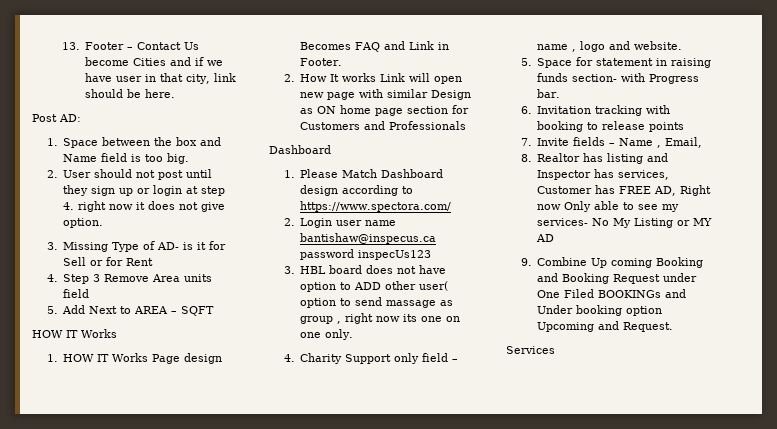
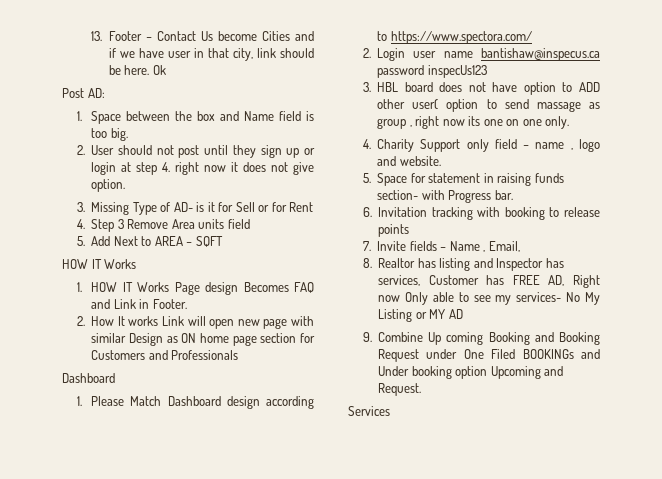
+ Ok

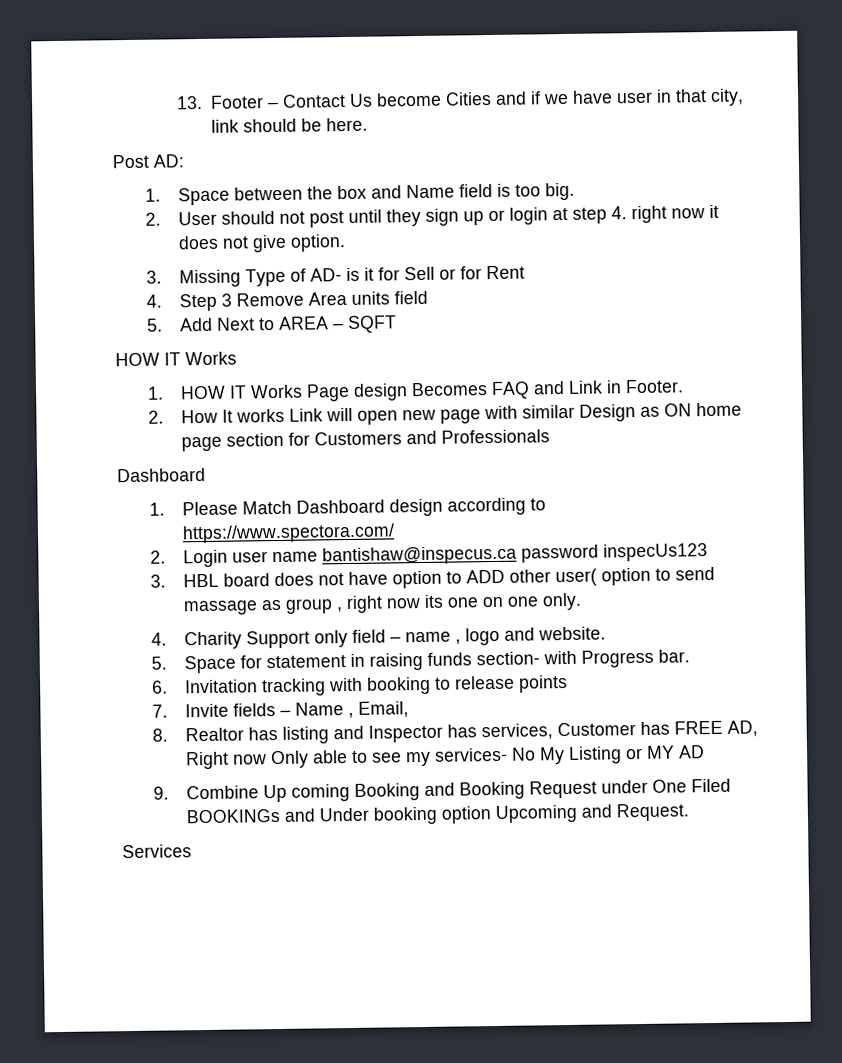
- Ok

